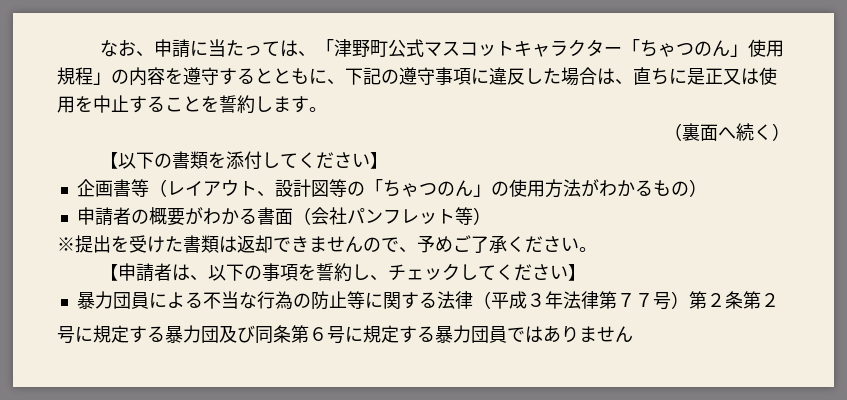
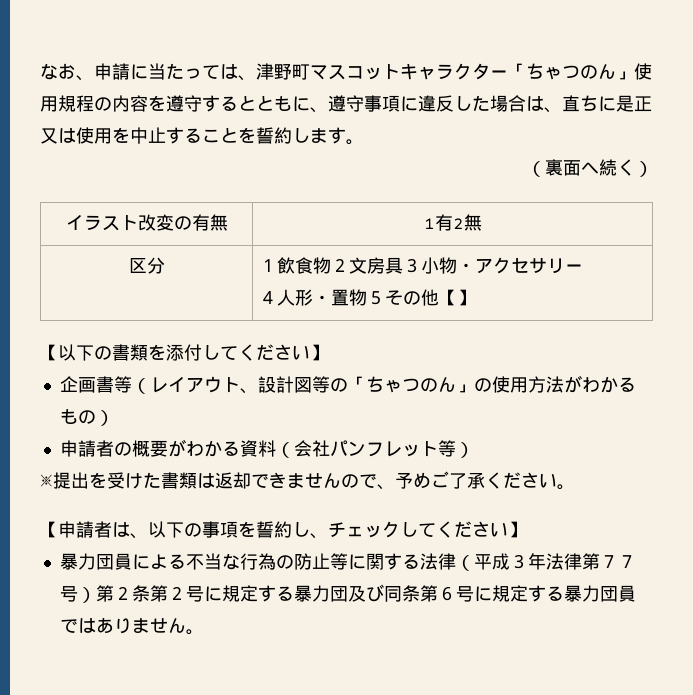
- なお、申請に当たっては、「津野町公式マスコットキャラクター「ちゃつのん」使用規程」の内容を遵守するとともに、下記の遵守事項に違反した場合は、直ちに是正又は使用を中止することを誓約します。
+ なお、申請に当たっては、津野町マスコットキャラクター「ちゃつのん」使用規程の内容を遵守するとともに、遵守事項に違反した場合は、直ちに是正又は使用を中止することを誓約します。
+ イラスト改変の有無 | 1有2無
+ 区分 | １飲食物２文房具３小物・アクセサリー
+ ４人形・置物５その他【】
- 申請者の概要がわかる書面（会社パンフレット等）
+ 申請者の概要がわかる資料（会社パンフレット等）
- 暴力団員による不当な行為の防止等に関する法律（平成３年法律第７７号）第２条第２
- 号に規定する暴力団及び同条第６号に規定する暴力団員ではありません
+ 暴力団員による不当な行為の防止等に関する法律（平成３年法律第７７号）第２条第２号に規定する暴力団及び同条第６号に規定する暴力団員ではありません。

